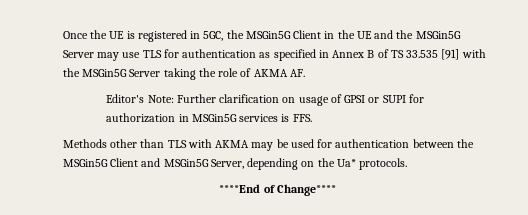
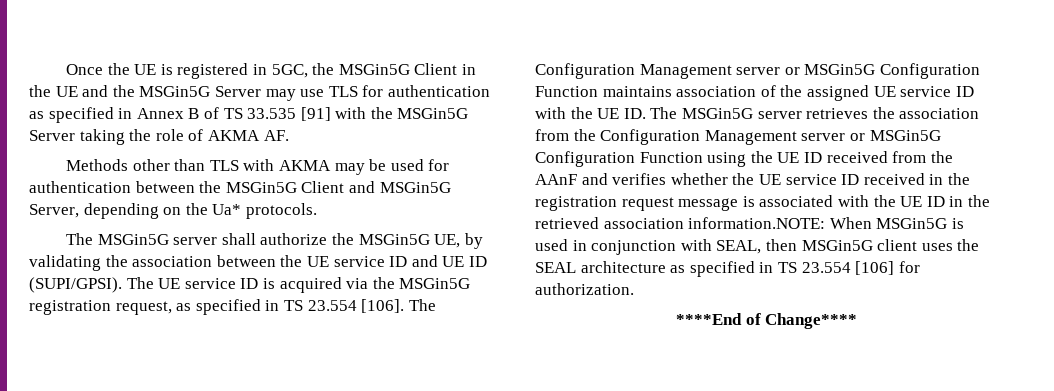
- Editor's Note: Further clarification on usage of GPSI or SUPI for authorization in MSGin5G services is FFS.
+ The MSGin5G server shall authorize the MSGin5G UE, by validating the association between the UE service ID and UE ID (SUPI/GPSI). The UE service ID is acquired via the MSGin5G registration request, as specified in TS 23.554 [106]. The Configuration Management server or MSGin5G Configuration Function maintains association of the assigned UE service ID with the UE ID. The MSGin5G server retrieves the association from the Configuration Management server or MSGin5G Configuration Function using the UE ID received from the AAnF and verifies whether the UE service ID received in the registration request message is associated with the UE ID in the retrieved association information.NOTE: When MSGin5G is used in conjunction with SEAL, then MSGin5G client uses the SEAL architecture as specified in TS 23.554 [106] for authorization.

